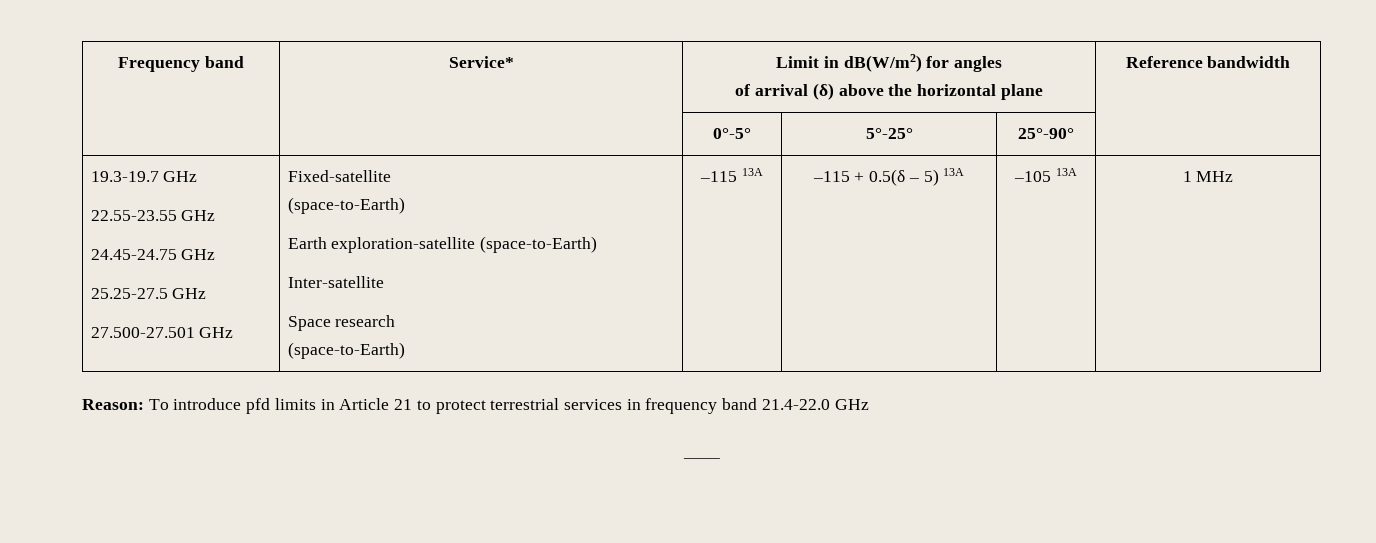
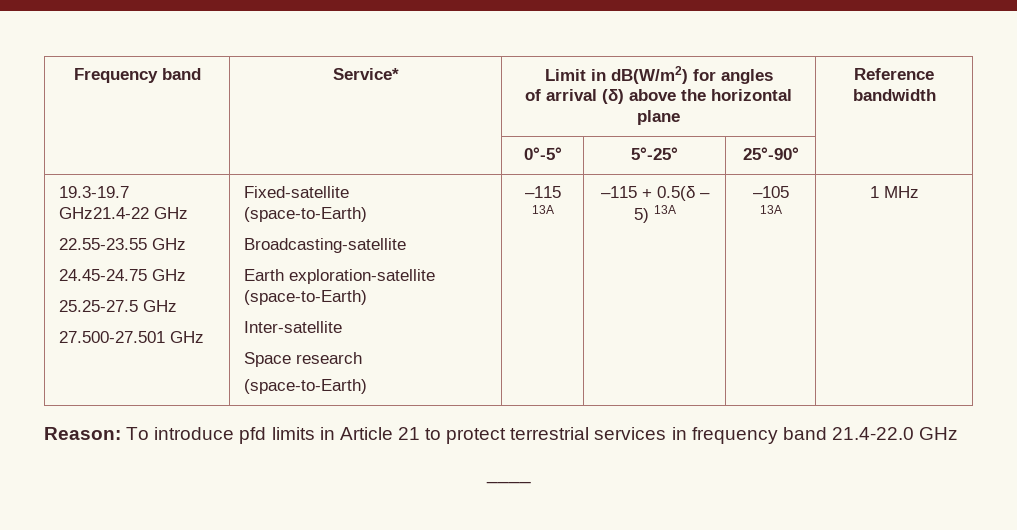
- 19.3-19.7 GHz
+ 19.3-19.7 GHz21.4-22 GHz
  22.55-23.55 GHz
  24.45-24.75 GHz
  25.25-27.5 GHz
  27.500-27.501 GHz | Fixed-satellite
  (space-to-Earth)
+ Broadcasting-satellite

